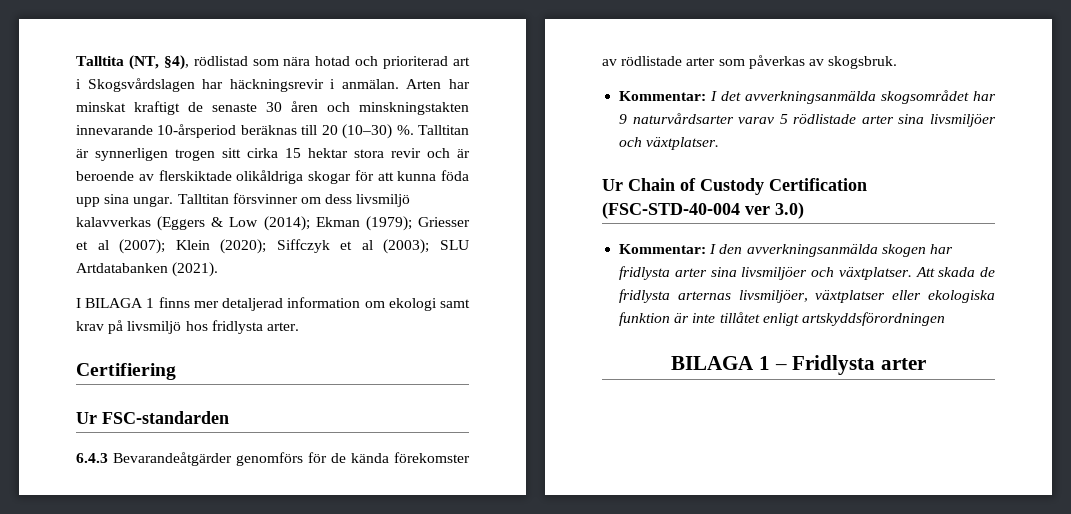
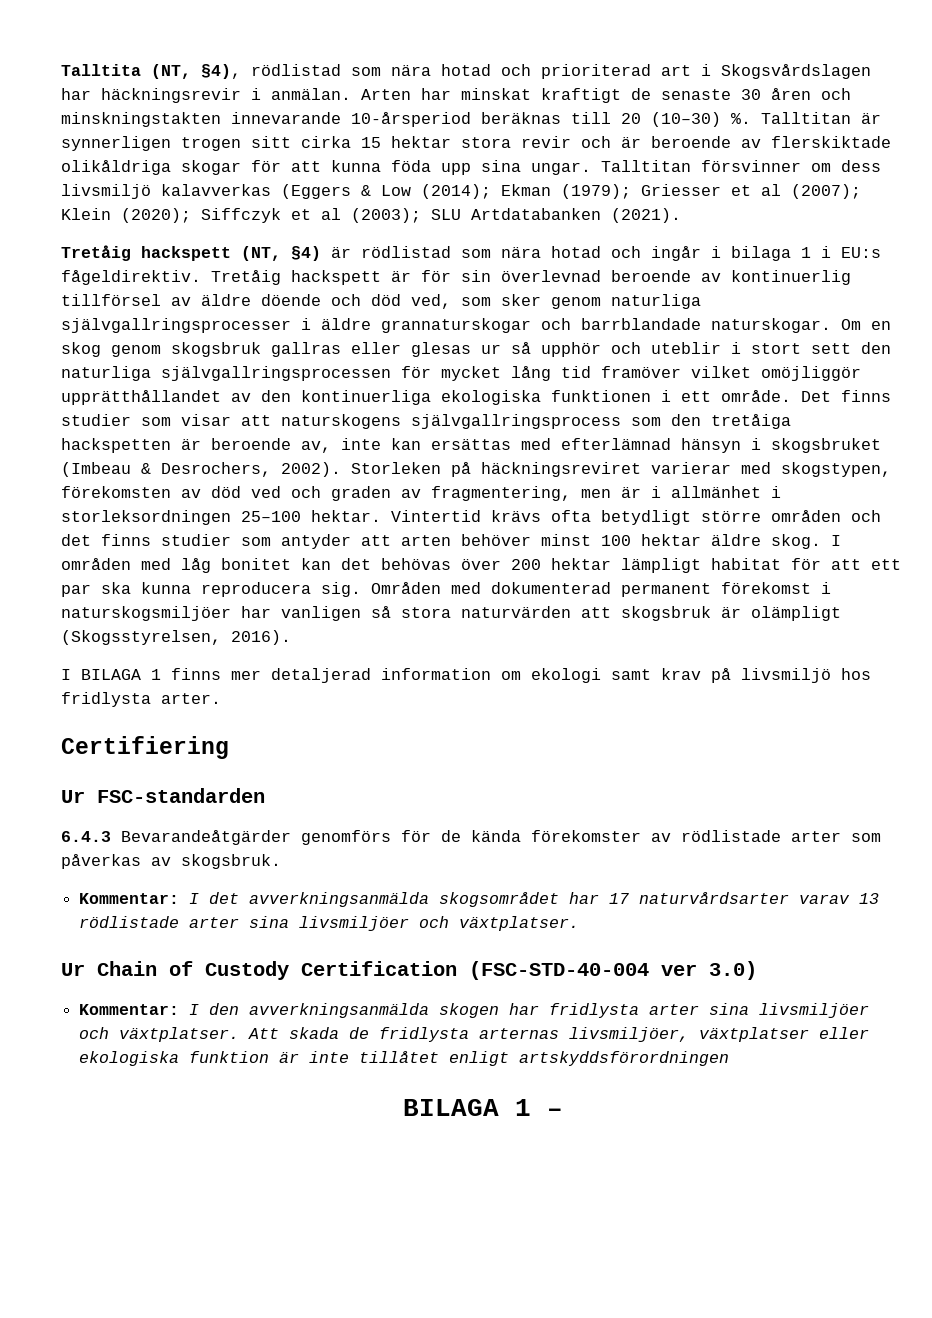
+ Tretåig hackspett (NT, §4) är rödlistad som nära hotad och ingår i bilaga 1 i EU:s fågeldirektiv. Tretåig hackspett är för sin överlevnad beroende av kontinuerlig tillförsel av äldre döende och död ved, som sker genom naturliga självgallringsprocesser i äldre grannaturskogar och barrblandade naturskogar. Om en skog genom skogsbruk gallras eller glesas ur så upphör och uteblir i stort sett den naturliga självgallringsprocessen för mycket lång tid framöver vilket omöjliggör upprätthållandet av den kontinuerliga ekologiska funktionen i ett område. Det finns studier som visar att naturskogens självgallringsprocess som den tretåiga hackspetten är beroende av, inte kan ersättas med efterlämnad hänsyn i skogsbruket (Imbeau & Desrochers, 2002). Storleken på häckningsreviret varierar med skogstypen, förekomsten av död ved och graden av fragmentering, men är i allmänhet i storleksordningen 25–100 hektar. Vintertid krävs ofta betydligt större områden och det finns studier som antyder att arten behöver minst 100 hektar äldre skog. I områden med låg bonitet kan det behövas över 200 hektar lämpligt habitat för att ett par ska kunna reproducera sig. Områden med dokumenterad permanent förekomst i naturskogsmiljöer har vanligen så stora naturvärden att skogsbruk är olämpligt (Skogsstyrelsen, 2016).
- Kommentar: I det avverkningsanmälda skogsområdet har 9 naturvårdsarter varav 5 rödlistade arter sina livsmiljöer och växtplatser.
+ Kommentar: I det avverkningsanmälda skogsområdet har 17 naturvårdsarter varav 13 rödlistade arter sina livsmiljöer och växtplatser.
- BILAGA 1 – Fridlysta arter
+ BILAGA 1 –

